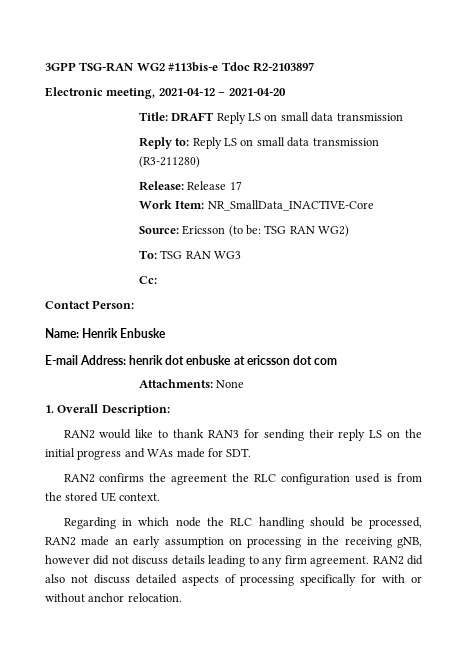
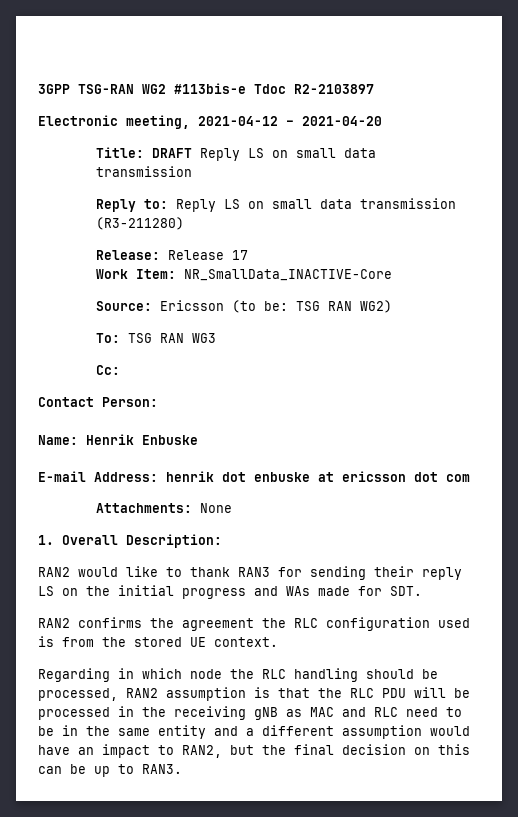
- Regarding in which node the RLC handling should be processed, RAN2 made an early assumption on processing in the receiving gNB, however did not discuss details leading to any firm agreement. RAN2 did also not discuss detailed aspects of processing specifically for with or without anchor relocation.
+ Regarding in which node the RLC handling should be processed, RAN2 assumption is that the RLC PDU will be processed in the receiving gNB as MAC and RLC need to be in the same entity and a different assumption would have an impact to RAN2, but the final decision on this can be up to RAN3.

